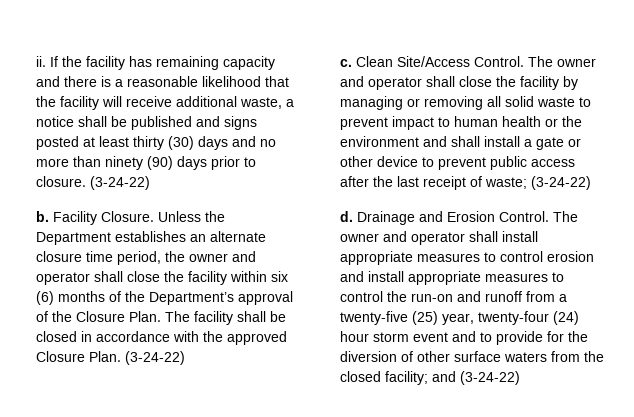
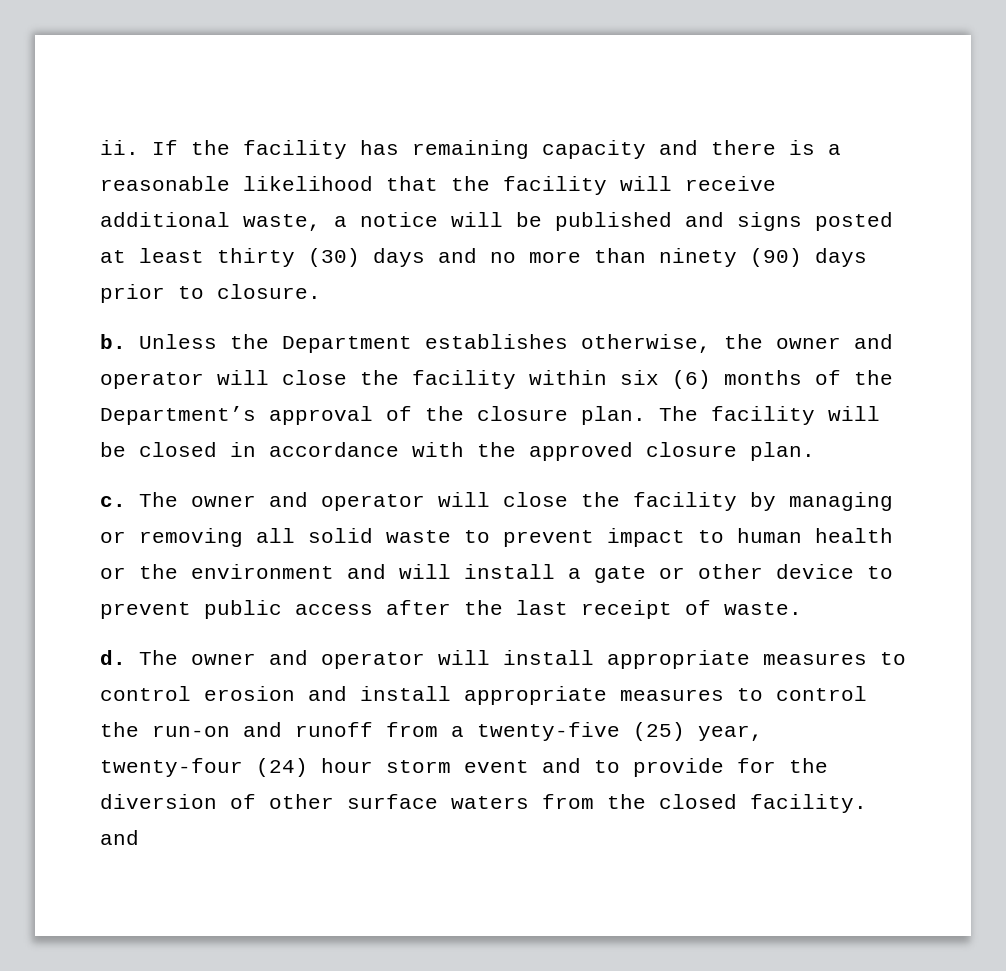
- If the facility has remaining capacity and there is a reasonable likelihood that the facility will receive additional waste, a notice shall be published and signs posted at least thirty (30) days and no more than ninety (90) days prior to closure. (3-24-22)
+ If the facility has remaining capacity and there is a reasonable likelihood that the facility will receive additional waste, a notice will be published and signs posted at least thirty (30) days and no more than ninety (90) days prior to closure.
- Facility Closure.
- Unless the Department establishes an alternate closure time period, the owner and operator shall close the facility within six (6) months of the Department’s approval of the Closure Plan.
+ Unless the Department establishes otherwise, the owner and operator will close the facility within six (6) months of the Department’s approval of the closure plan.
- The facility shall be closed in accordance with the approved Closure Plan. (3-24-22)
- c. Clean Site/Access Control. The owner and operator shall close the facility by managing or removing all solid waste to prevent impact to human health or the environment and shall install a gate or other device to prevent public access after the last receipt of waste; (3-24-22)
+ The facility will be closed in accordance with the approved closure plan.
+ c. The owner and operator will close the facility by managing or removing all solid waste to prevent impact to human health or the environment and will install a gate or other device to prevent public access after the last receipt of waste.
- Drainage and Erosion Control. The owner and operator shall install appropriate measures to control erosion and install appropriate measures to control the run-on and runoff from a twenty-five (25) year, twenty-four (24) hour storm event and to provide for the diversion of other surface waters from the closed facility; and (3-24-22)
+ The owner and operator will install appropriate measures to control erosion and install appropriate measures to control the run-on and runoff from a twenty-five (25) year, twenty-four (24) hour storm event and to provide for the diversion of other surface waters from the closed facility. and

